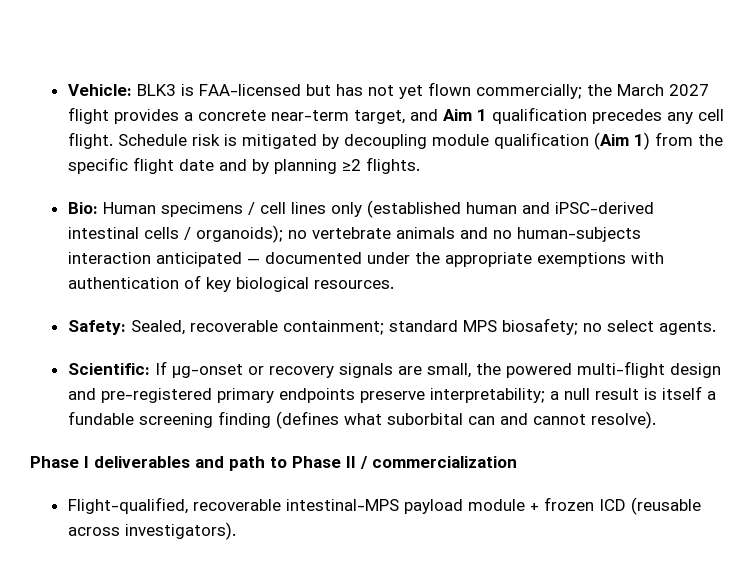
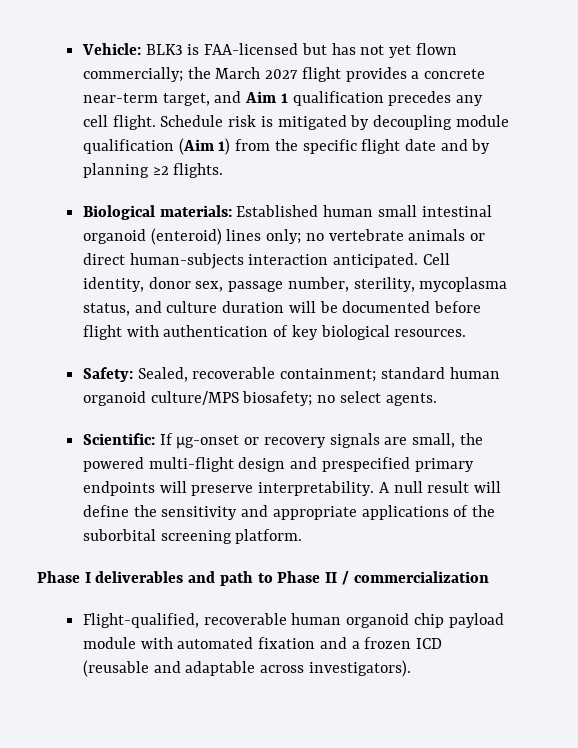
- Bio: Human specimens / cell lines only (established human and iPSC-derived intestinal cells / organoids); no vertebrate animals and no human-subjects interaction anticipated — documented under the appropriate exemptions with authentication of key biological resources.
+ Biological materials: Established human small intestinal organoid (enteroid) lines only; no vertebrate animals or direct human-subjects interaction anticipated. Cell identity, donor sex, passage number, sterility, mycoplasma status, and culture duration will be documented before flight with authentication of key biological resources.
- Safety: Sealed, recoverable containment; standard MPS biosafety; no select agents.
+ Safety: Sealed, recoverable containment; standard human organoid culture/MPS biosafety; no select agents.
- Scientific: If µg-onset or recovery signals are small, the powered multi-flight design and pre-registered primary endpoints preserve interpretability; a null result is itself a fundable screening finding (defines what suborbital can and cannot resolve).
+ Scientific: If µg-onset or recovery signals are small, the powered multi-flight design and prespecified primary endpoints will preserve interpretability. A null result will define the sensitivity and appropriate applications of the suborbital screening platform.
- Flight-qualified, recoverable intestinal-MPS payload module + frozen ICD (reusable across investigators).
+ Flight-qualified, recoverable human organoid chip payload module with automated fixation and a frozen ICD (reusable and adaptable across investigators).

